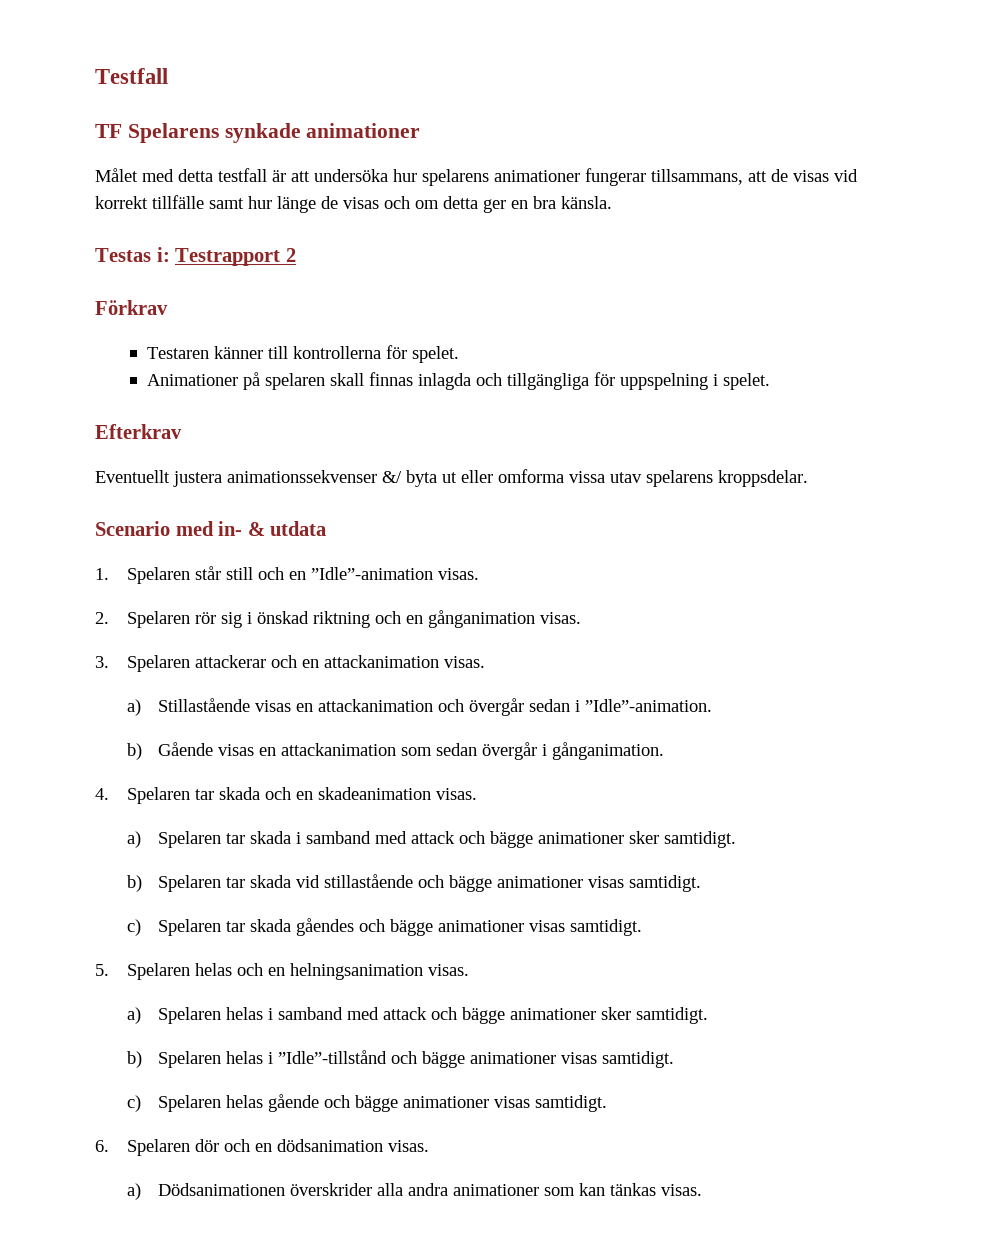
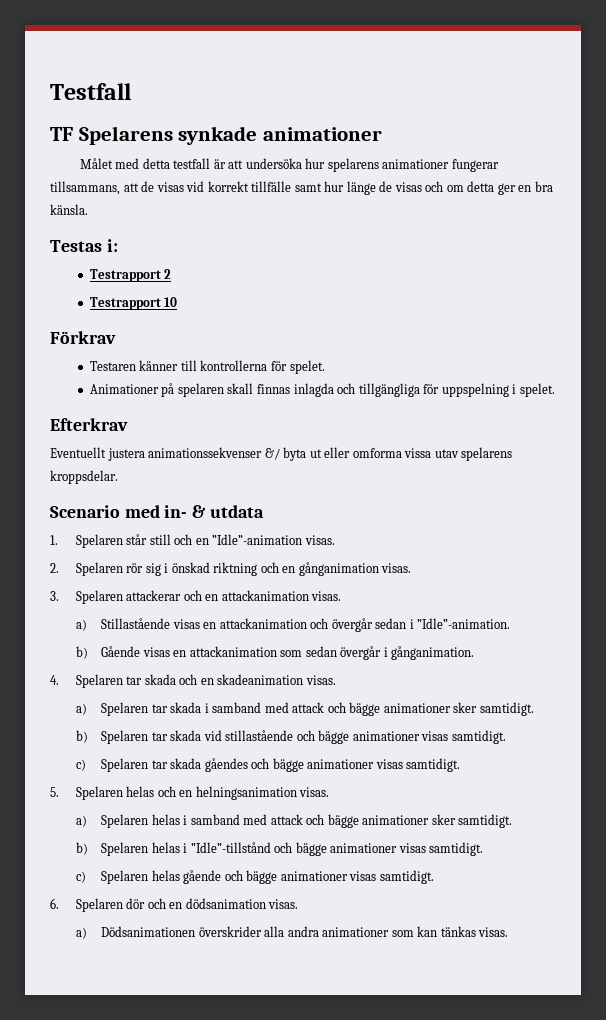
- Testas i: Testrapport 2
+ Testas i:
+ Testrapport 2
+ Testrapport 10

